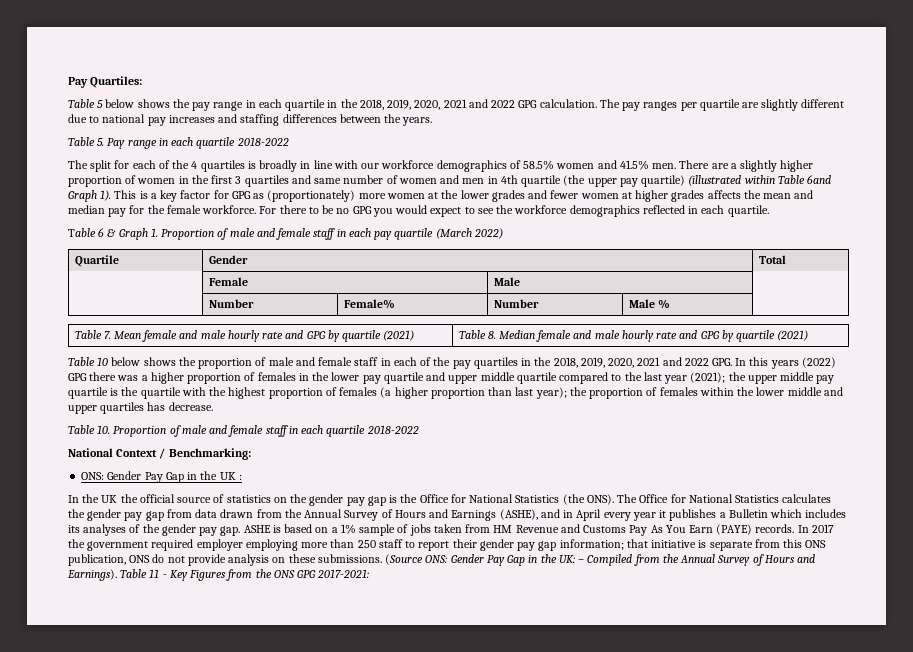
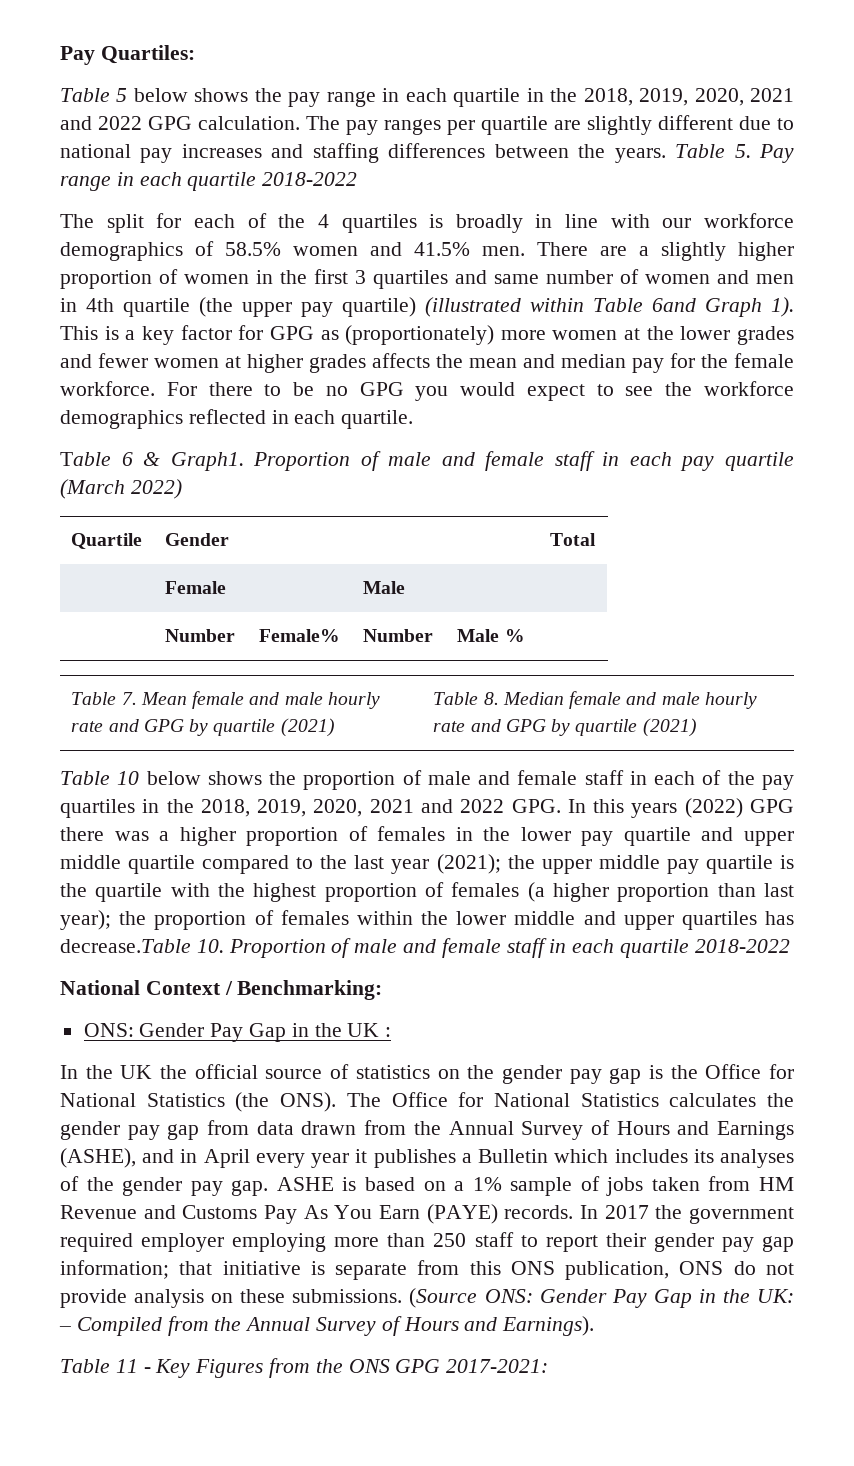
- The pay ranges per quartile are slightly different due to national pay increases and staffing differences between the years.
- Table 5. Pay range in each quartile 2018-2022
+ The pay ranges per quartile are slightly different due to national pay increases and staffing differences between the years. Table 5. Pay range in each quartile 2018-2022
- Table 6 & Graph 1. Proportion of male and female staff in each pay quartile (March 2022)
+ Table 6 & Graph1. Proportion of male and female staff in each pay quartile (March 2022)
- the proportion of females within the lower middle and upper quartiles has decrease.
- Table 10. Proportion of male and female staff in each quartile 2018-2022
+ the proportion of females within the lower middle and upper quartiles has decrease.Table 10. Proportion of male and female staff in each quartile 2018-2022
- (Source ONS: Gender Pay Gap in the UK: – Compiled from the Annual Survey of Hours and Earnings). Table 11 - Key Figures from the ONS GPG 2017-2021:
+ (Source ONS: Gender Pay Gap in the UK: – Compiled from the Annual Survey of Hours and Earnings).
+ Table 11 - Key Figures from the ONS GPG 2017-2021:

